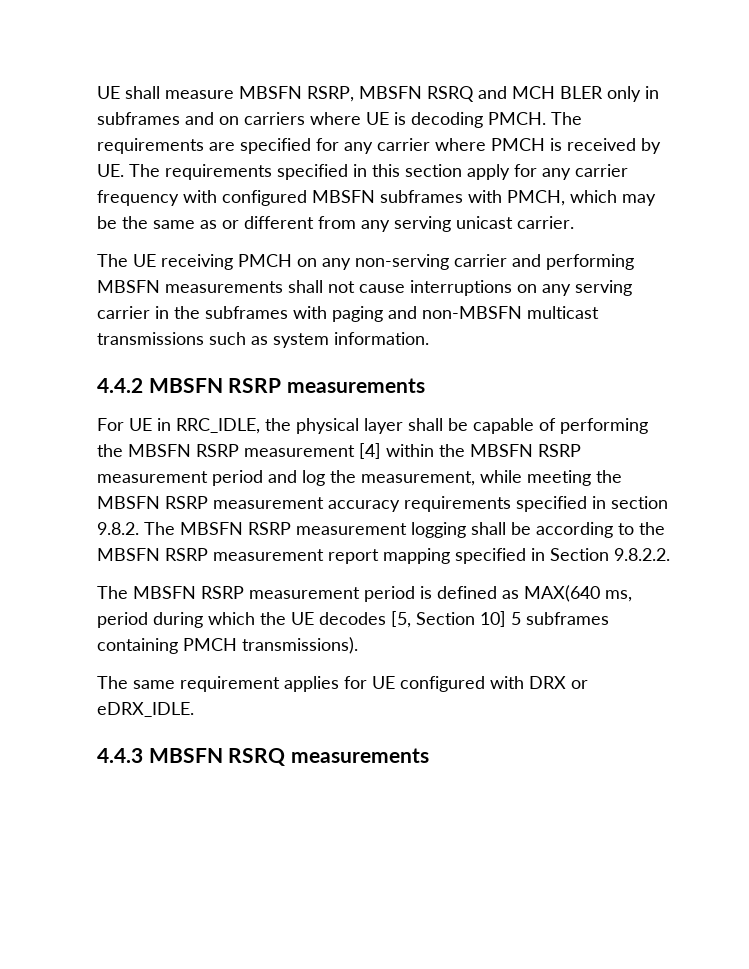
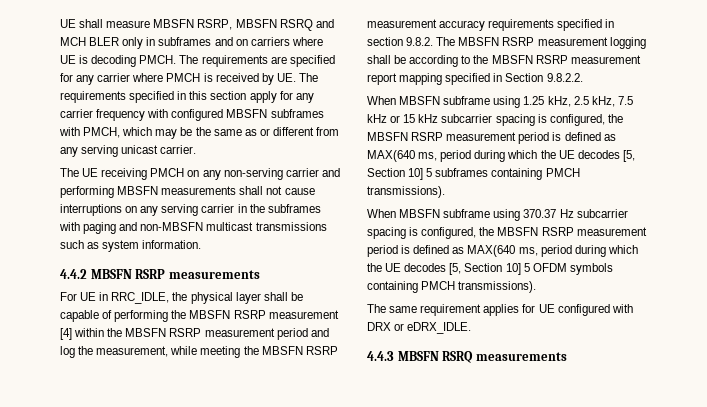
- The MBSFN RSRP measurement period is defined as MAX(640 ms, period during which the UE decodes [5, Section 10] 5 subframes containing PMCH transmissions).
+ When MBSFN subframe using 1.25 kHz, 2.5 kHz, 7.5 kHz or 15 kHz subcarrier spacing is configured, the MBSFN RSRP measurement period is defined as MAX(640 ms, period during which the UE decodes [5, Section 10] 5 subframes containing PMCH transmissions).
+ When MBSFN subframe using 370.37 Hz subcarrier spacing is configured, the MBSFN RSRP measurement period is defined as MAX(640 ms, period during which the UE decodes [5, Section 10] 5 OFDM symbols containing PMCH transmissions).

